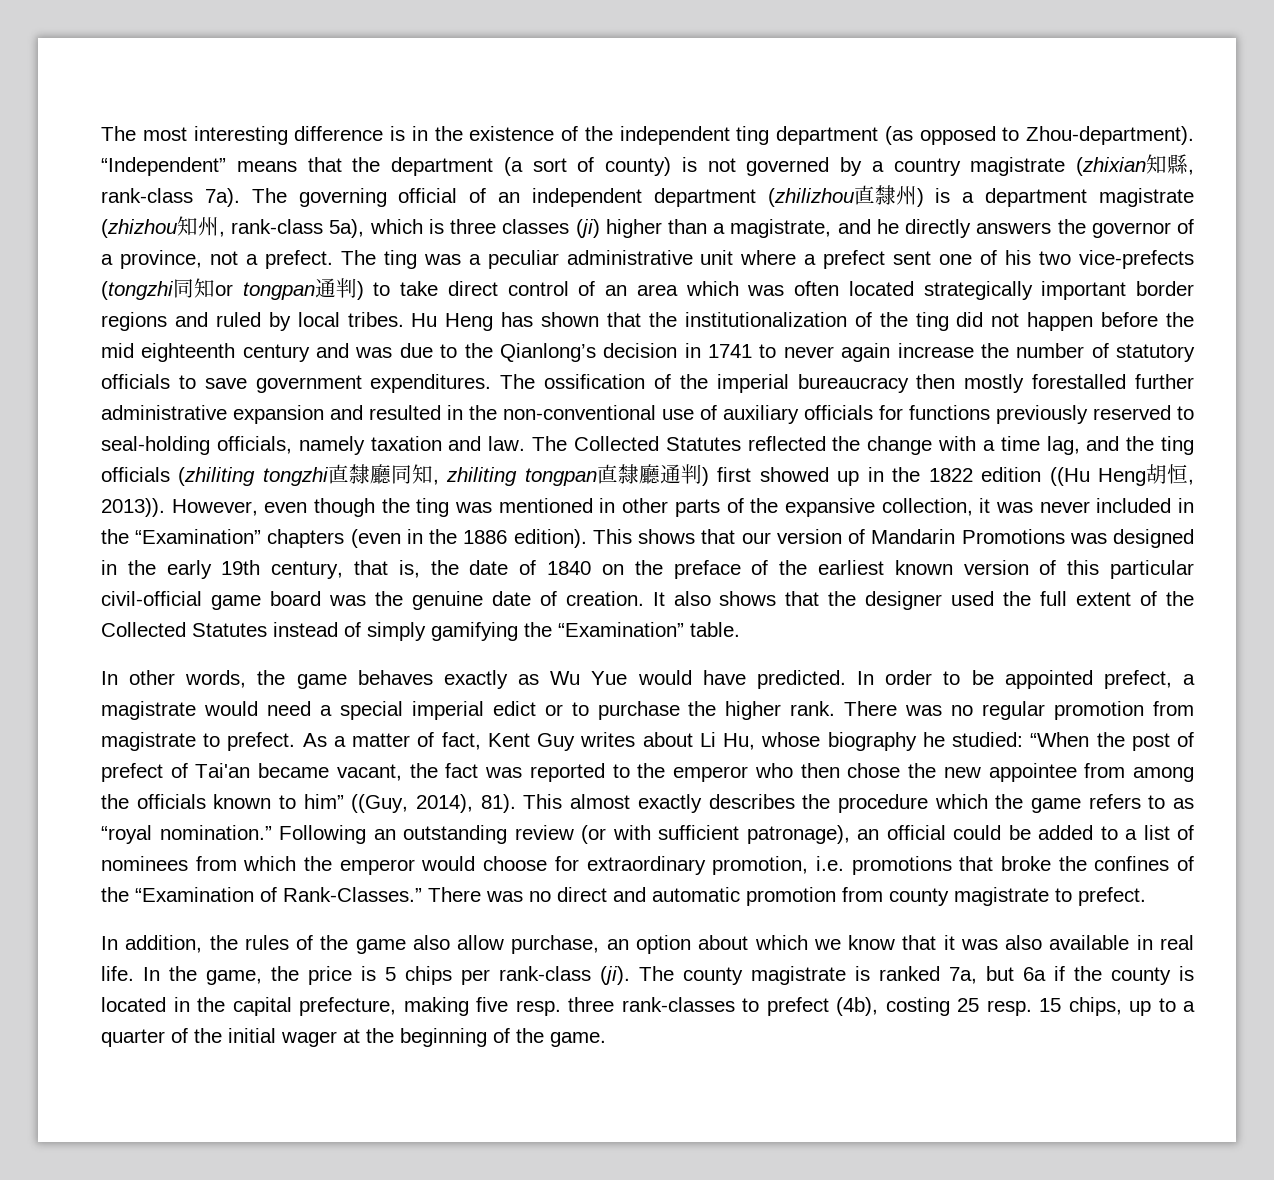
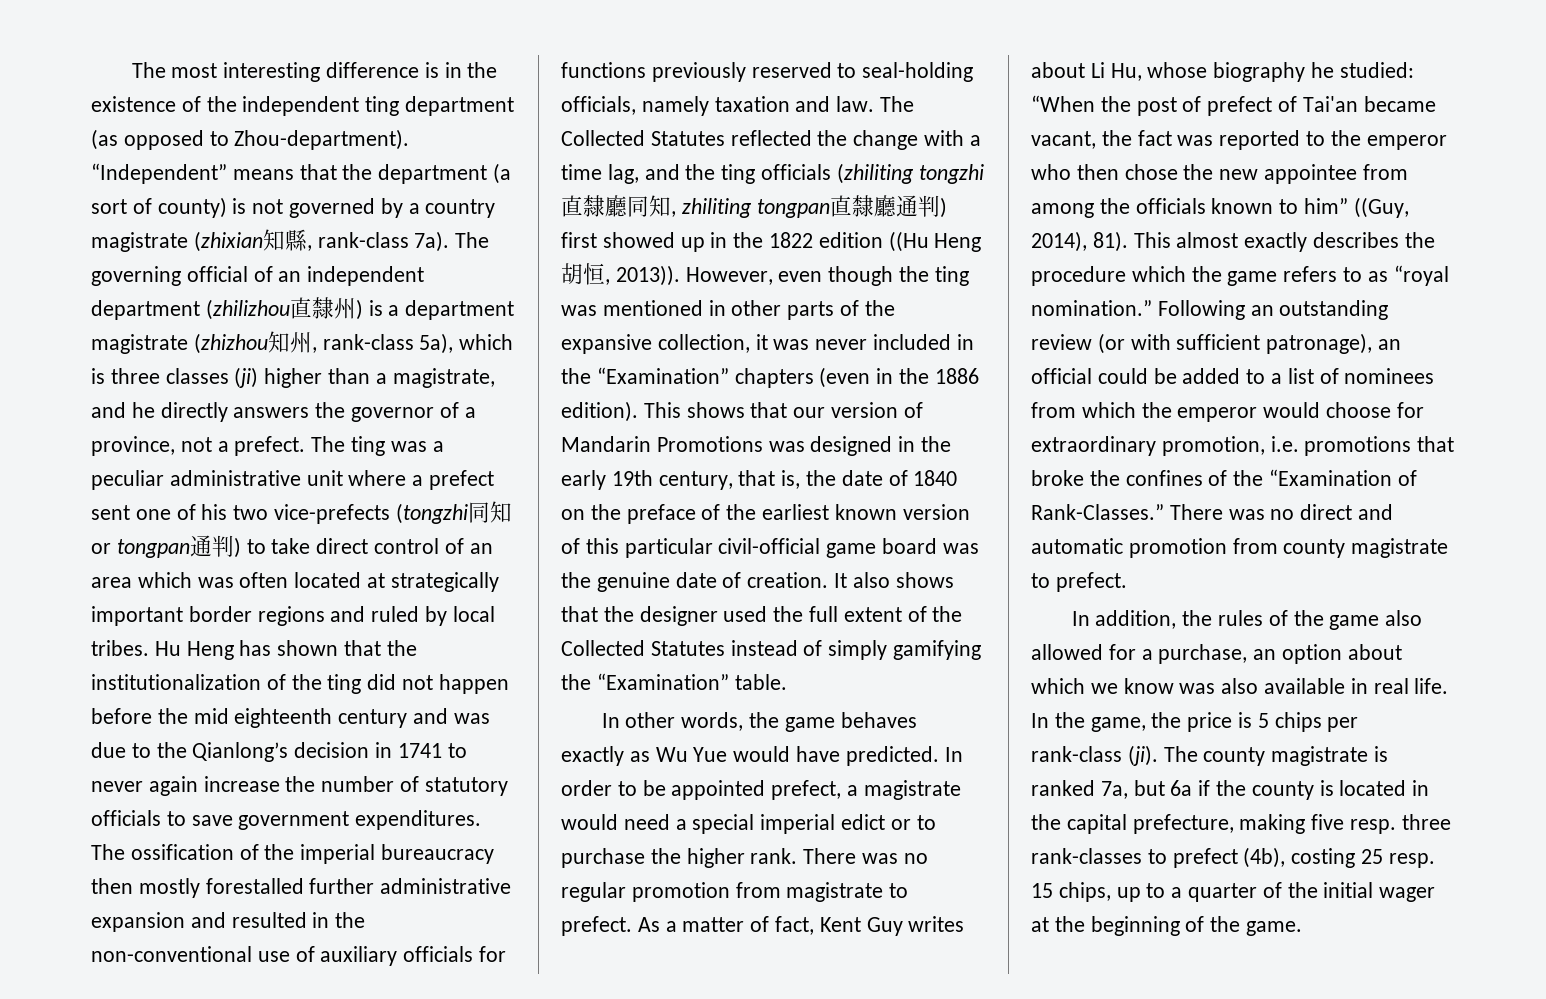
- The ting was a peculiar administrative unit where a prefect sent one of his two vice-prefects (tongzhi同知or tongpan通判) to take direct control of an area which was often located strategically important border regions and ruled by local tribes.
+ The ting was a peculiar administrative unit where a prefect sent one of his two vice-prefects (tongzhi同知or tongpan通判) to take direct control of an area which was often located at strategically important border regions and ruled by local tribes.
- In addition, the rules of the game also allow purchase, an option about which we know that it was also available in real life.
+ In addition, the rules of the game also allowed for a purchase, an option about which we know was also available in real life.

